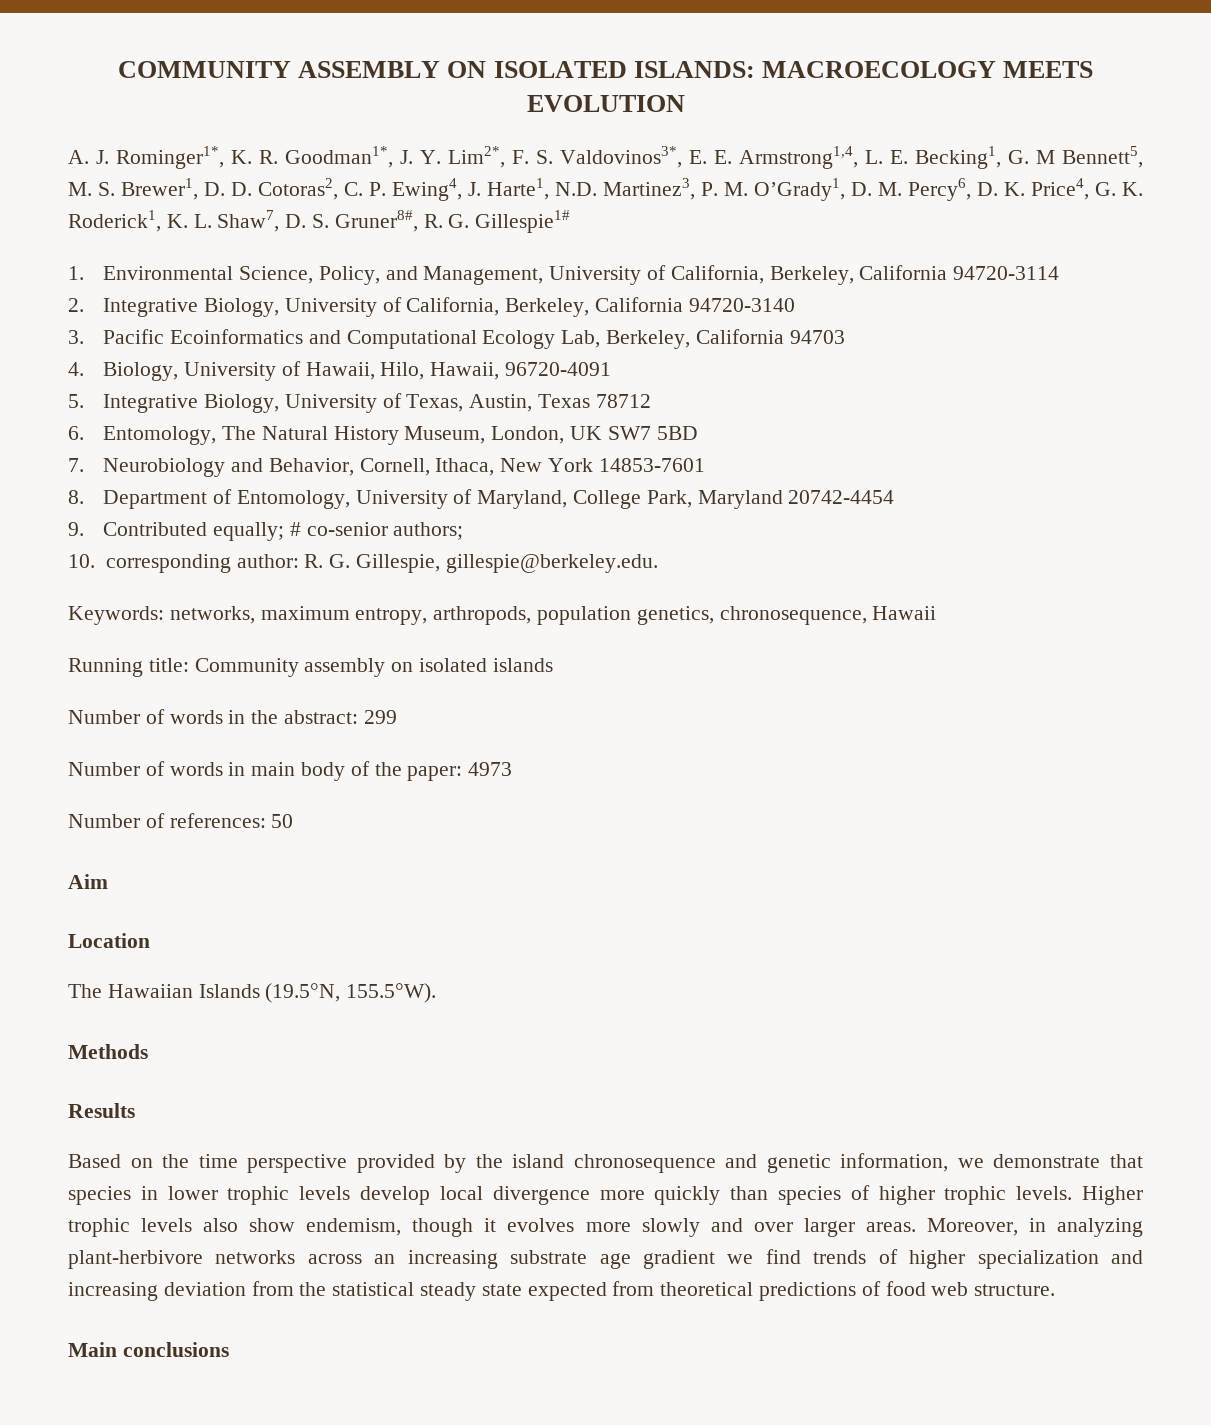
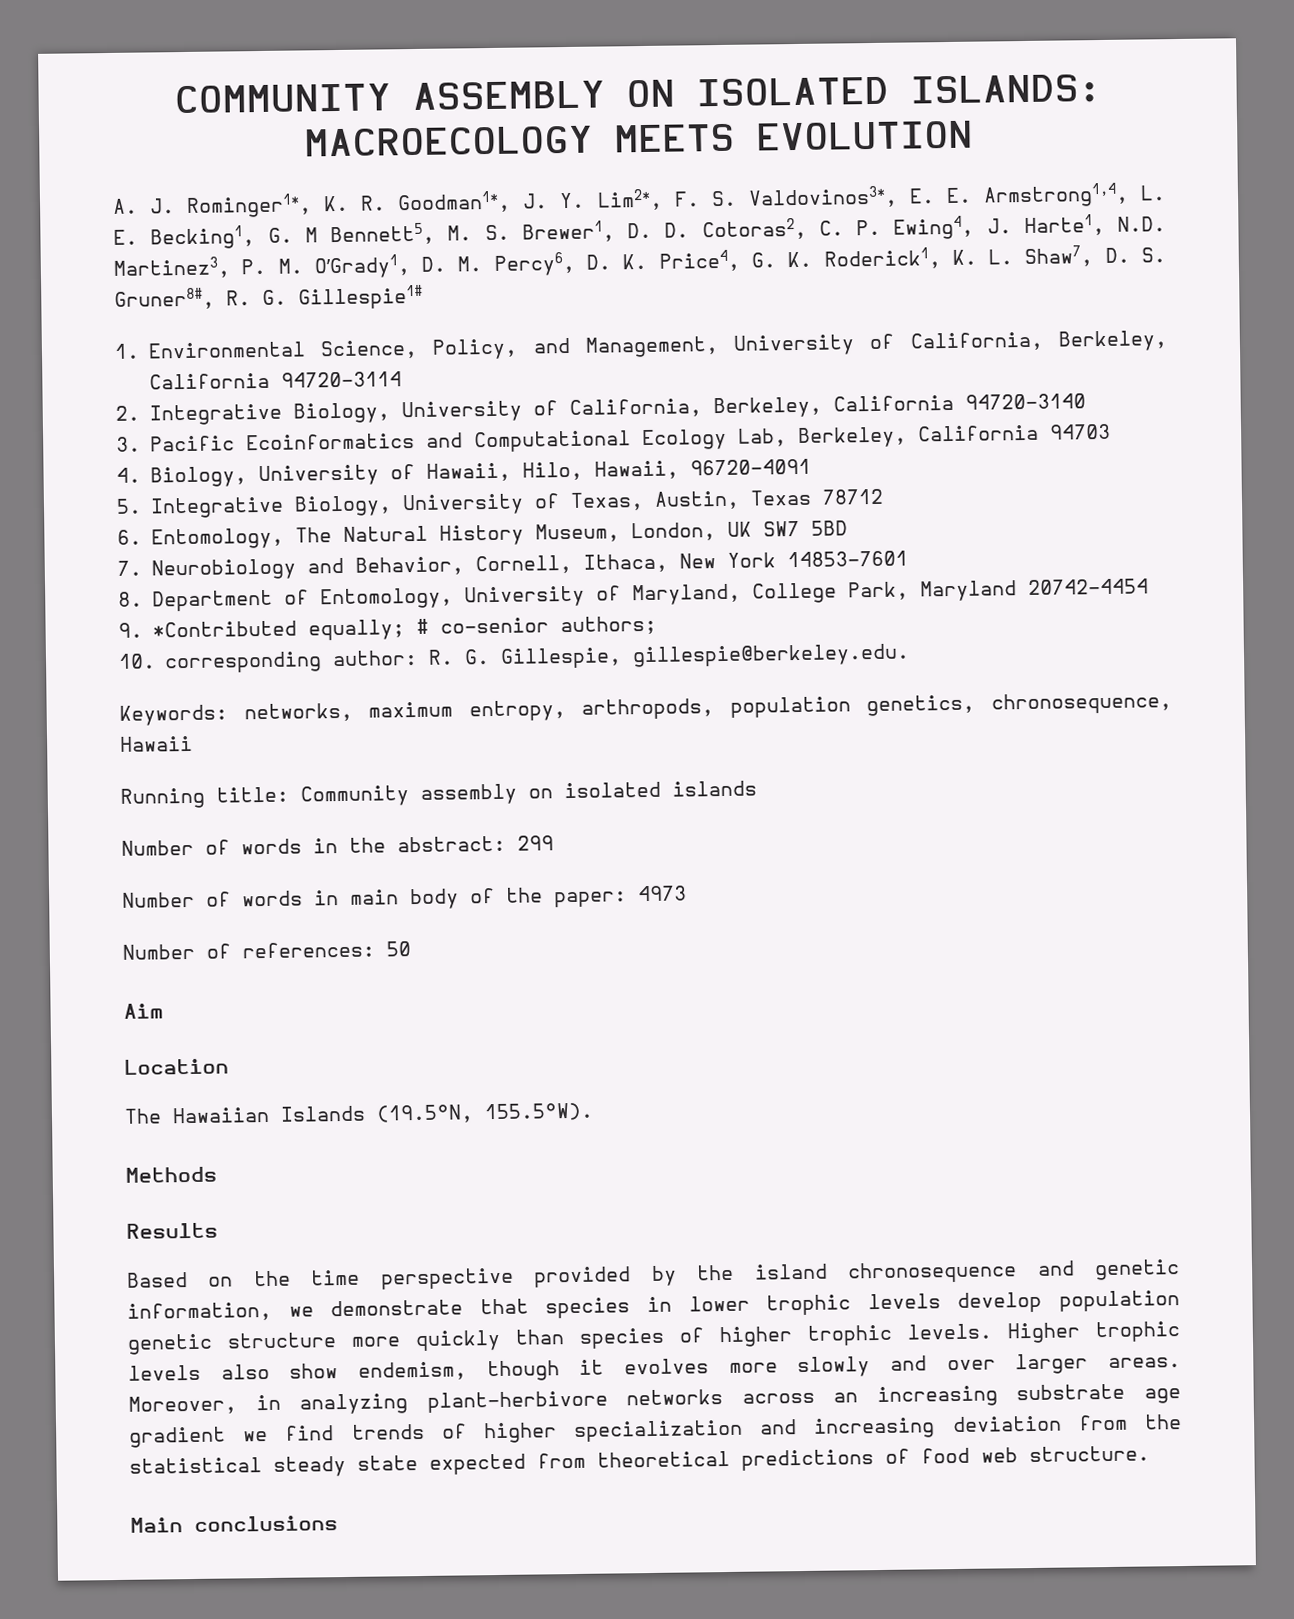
- 9. Contributed equally; # co-senior authors;
+ 9. *Contributed equally; # co-senior authors;
- Based on the time perspective provided by the island chronosequence and genetic information, we demonstrate that species in lower trophic levels develop local divergence more quickly than species of higher trophic levels.
+ Based on the time perspective provided by the island chronosequence and genetic information, we demonstrate that species in lower trophic levels develop population genetic structure more quickly than species of higher trophic levels.

